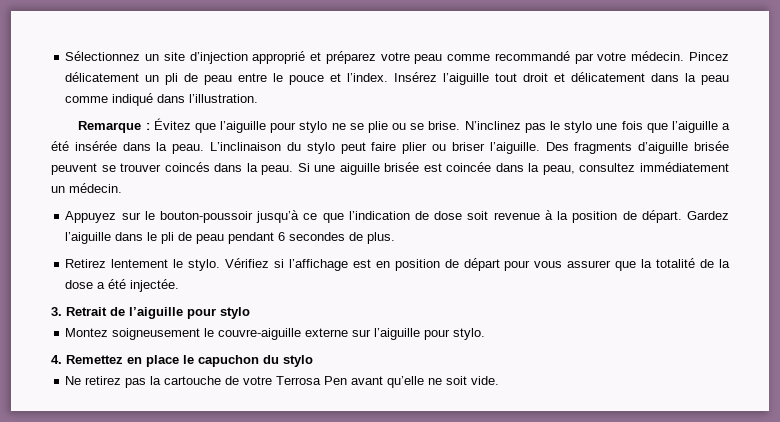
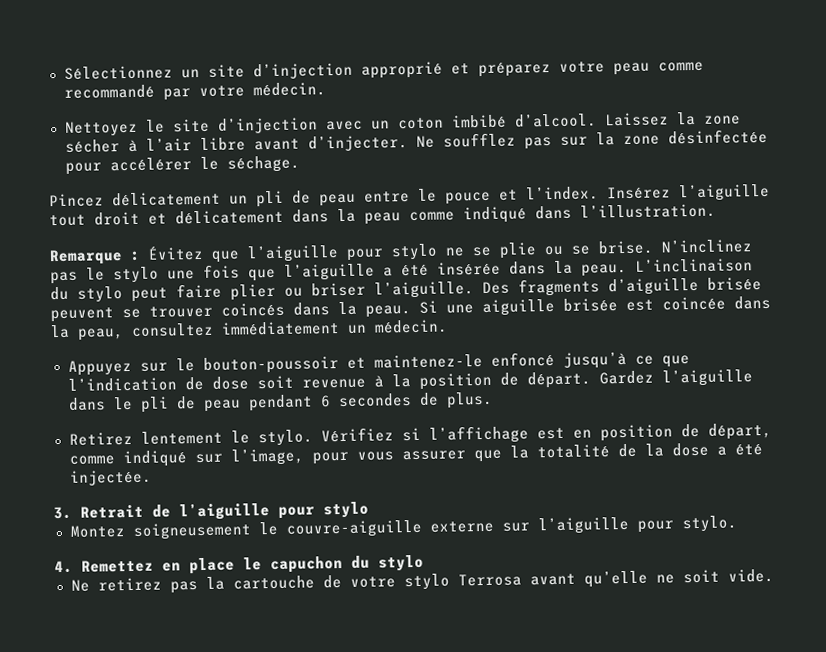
- Sélectionnez un site d’injection approprié et préparez votre peau comme recommandé par votre médecin. Pincez délicatement un pli de peau entre le pouce et l’index.
+ Sélectionnez un site d’injection approprié et préparez votre peau comme recommandé par votre médecin.
+ Nettoyez le site d’injection avec un coton imbibé d’alcool. Laissez la zone sécher à l’air libre avant d’injecter. Ne soufflez pas sur la zone désinfectée pour accélérer le séchage.
+ Pincez délicatement un pli de peau entre le pouce et l’index.
- Appuyez sur le bouton-poussoir jusqu’à ce que l’indication de dose soit revenue à la position de départ.
+ Appuyez sur le bouton-poussoir et maintenez-le enfoncé jusqu’à ce que l’indication de dose soit revenue à la position de départ.
- Vérifiez si l’affichage est en position de départ pour vous assurer que la totalité de la dose a été injectée.
+ Vérifiez si l’affichage est en position de départ, comme indiqué sur l’image, pour vous assurer que la totalité de la dose a été injectée.
- Ne retirez pas la cartouche de votre Terrosa Pen avant qu’elle ne soit vide.
+ Ne retirez pas la cartouche de votre stylo Terrosa avant qu’elle ne soit vide.

